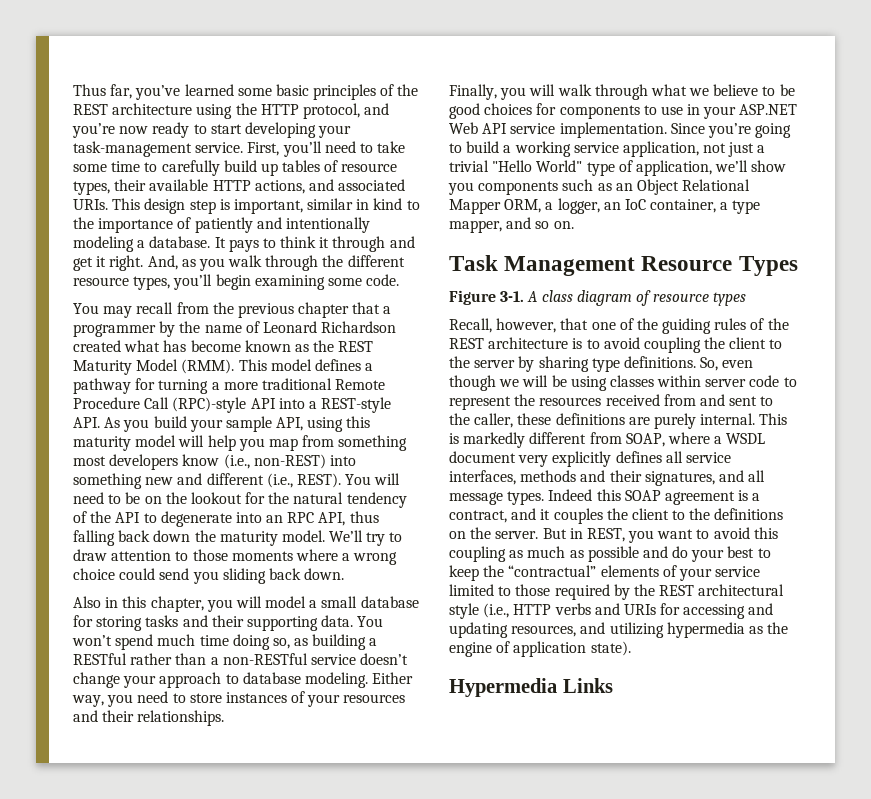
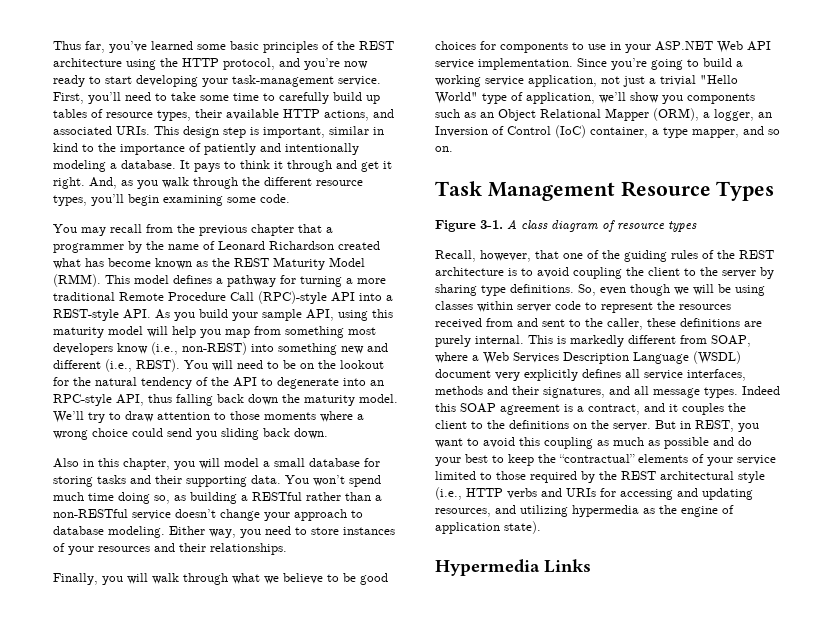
- You will need to be on the lookout for the natural tendency of the API to degenerate into an RPC API, thus falling back down the maturity model.
+ You will need to be on the lookout for the natural tendency of the API to degenerate into an RPC-style API, thus falling back down the maturity model.
- Since you’re going to build a working service application, not just a trivial "Hello World" type of application, we’ll show you components such as an Object Relational Mapper ORM, a logger, an IoC container, a type mapper, and so on.
+ Since you’re going to build a working service application, not just a trivial "Hello World" type of application, we’ll show you components such as an Object Relational Mapper (ORM), a logger, an Inversion of Control (IoC) container, a type mapper, and so on.
- This is markedly different from SOAP, where a WSDL document very explicitly defines all service interfaces, methods and their signatures, and all message types.
+ This is markedly different from SOAP, where a Web Services Description Language (WSDL) document very explicitly defines all service interfaces, methods and their signatures, and all message types.

